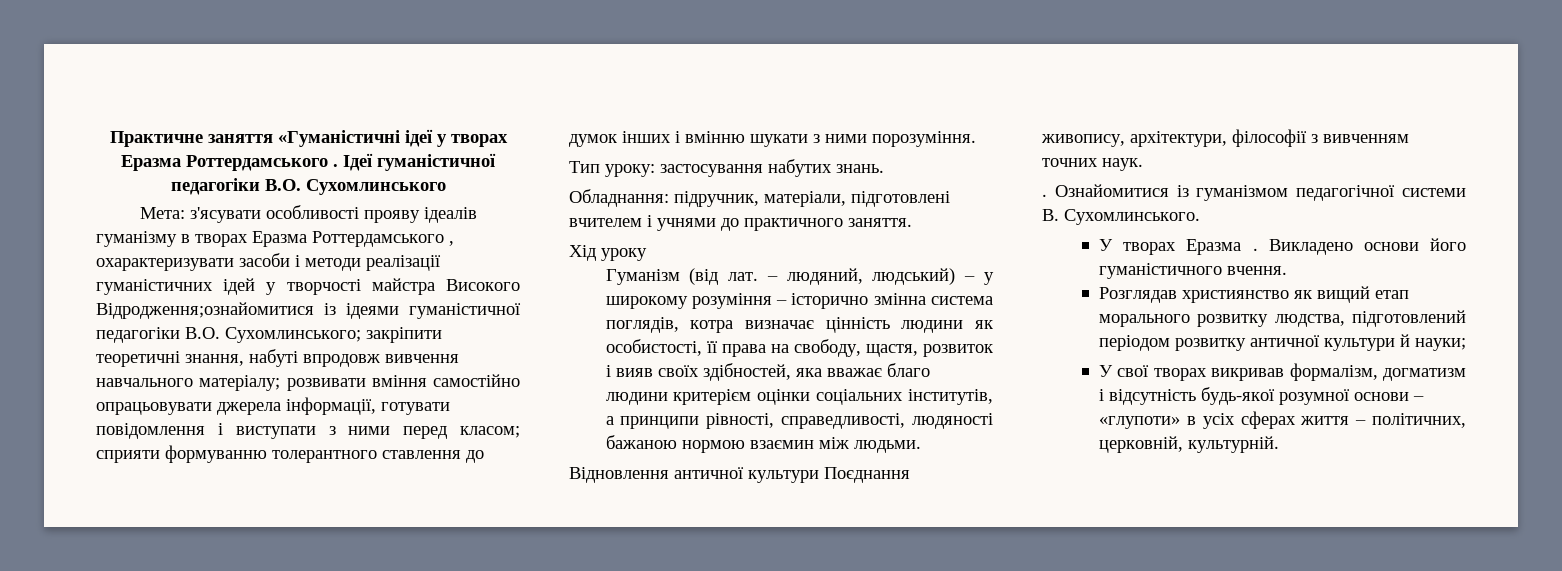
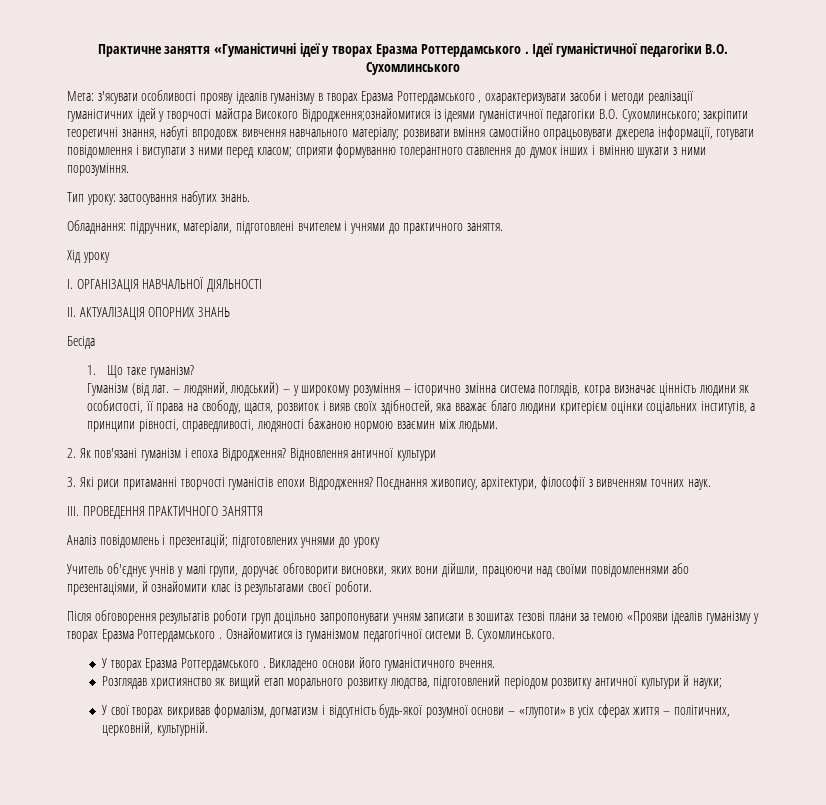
+ I. ОРГАНІЗАЦІЯ НАВЧАЛЬНОЇ ДІЯЛЬНОСТІ
+ II. АКТУАЛІЗАЦІЯ ОПОРНИХ ЗНАНЬ
+ Бесіда
+ 1. Що таке гуманізм?
- Відновлення античної культури Поєднання живопису, архітектури, філософії з вивченням точних наук.
- .
+ 2. Як пов'язані гуманізм і епоха Відродження? Відновлення античної культури
+ 3. Які риси притаманні творчості гуманістів епохи Відродження? Поєднання живопису, архітектури, філософії з вивченням точних наук.
+ III. ПРОВЕДЕННЯ ПРАКТИЧНОГО ЗАНЯТТЯ
+ Аналіз повідомлень і презентацій; підготовлених учнями до уроку
+ Учитель об'єднує учнів у малі групи, доручає обговорити висновки, яких вони дійшли, працюючи над своїми повідомленнями або презентаціями, й ознайомити клас із результатами своєї роботи.
+ Після обговорення результатів роботи груп доцільно запропонувати учням записати в зошитах тезові плани за темою «Прояви ідеалів гуманізму у творах Еразма Роттердамського .
- У творах Еразма .
+ У творах Еразма Роттердамського .

